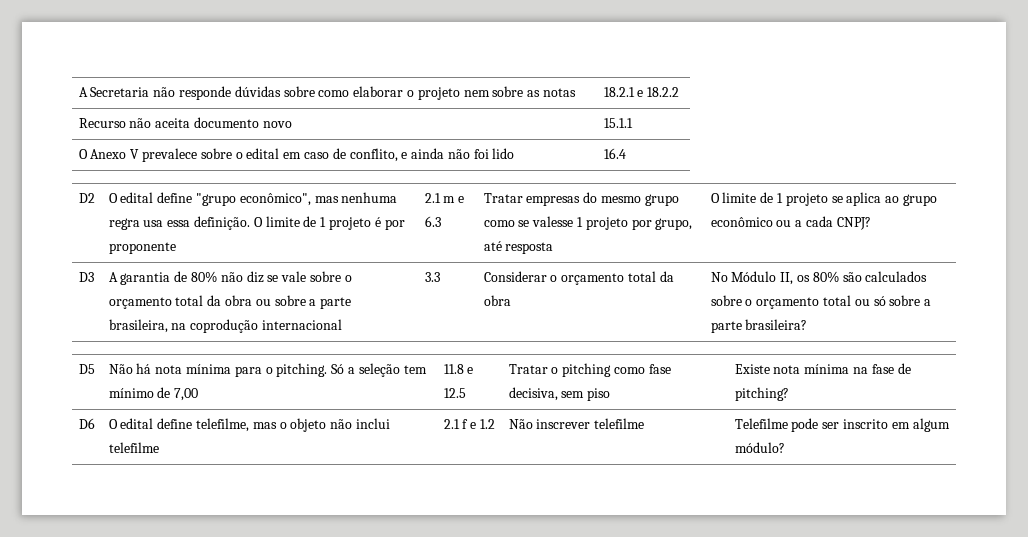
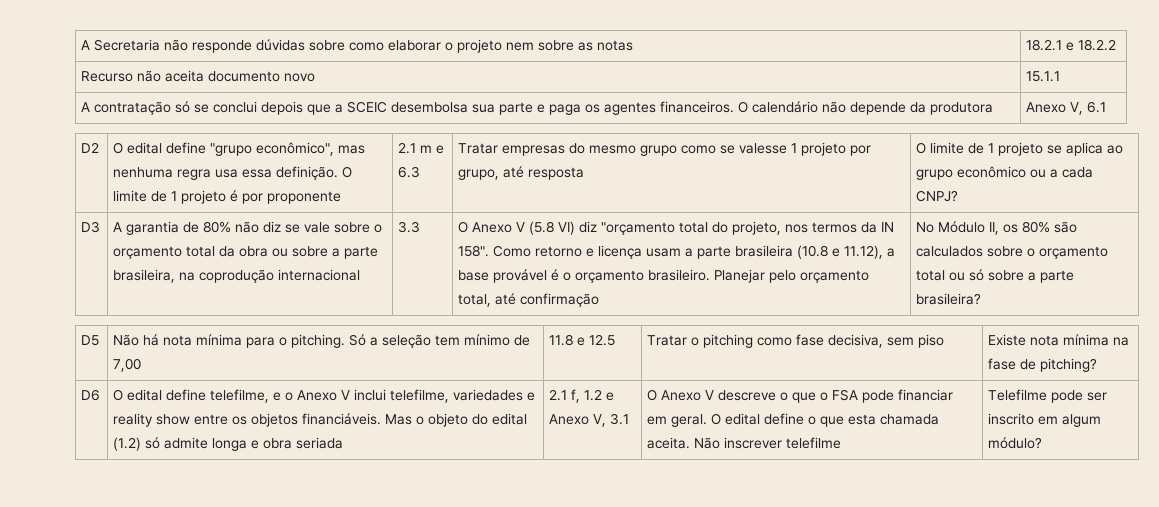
- O Anexo V prevalece sobre o edital em caso de conflito, e ainda não foi lido | 16.4
+ A contratação só se conclui depois que a SCEIC desembolsa sua parte e paga os agentes financeiros. O calendário não depende da produtora | Anexo V, 6.1
- Considerar o orçamento total da obra
+ O Anexo V (5.8 VI) diz "orçamento total do projeto, nos termos da IN 158". Como retorno e licença usam a parte brasileira (10.8 e 11.12), a base provável é o orçamento brasileiro. Planejar pelo orçamento total, até confirmação
- O edital define telefilme, mas o objeto não inclui telefilme | 2.1 f e 1.2 | Não inscrever telefilme
+ O edital define telefilme, e o Anexo V inclui telefilme, variedades e reality show entre os objetos financiáveis. Mas o objeto do edital (1.2) só admite longa e obra seriada | 2.1 f, 1.2 e Anexo V, 3.1 | O Anexo V descreve o que o FSA pode financiar em geral. O edital define o que esta chamada aceita. Não inscrever telefilme

